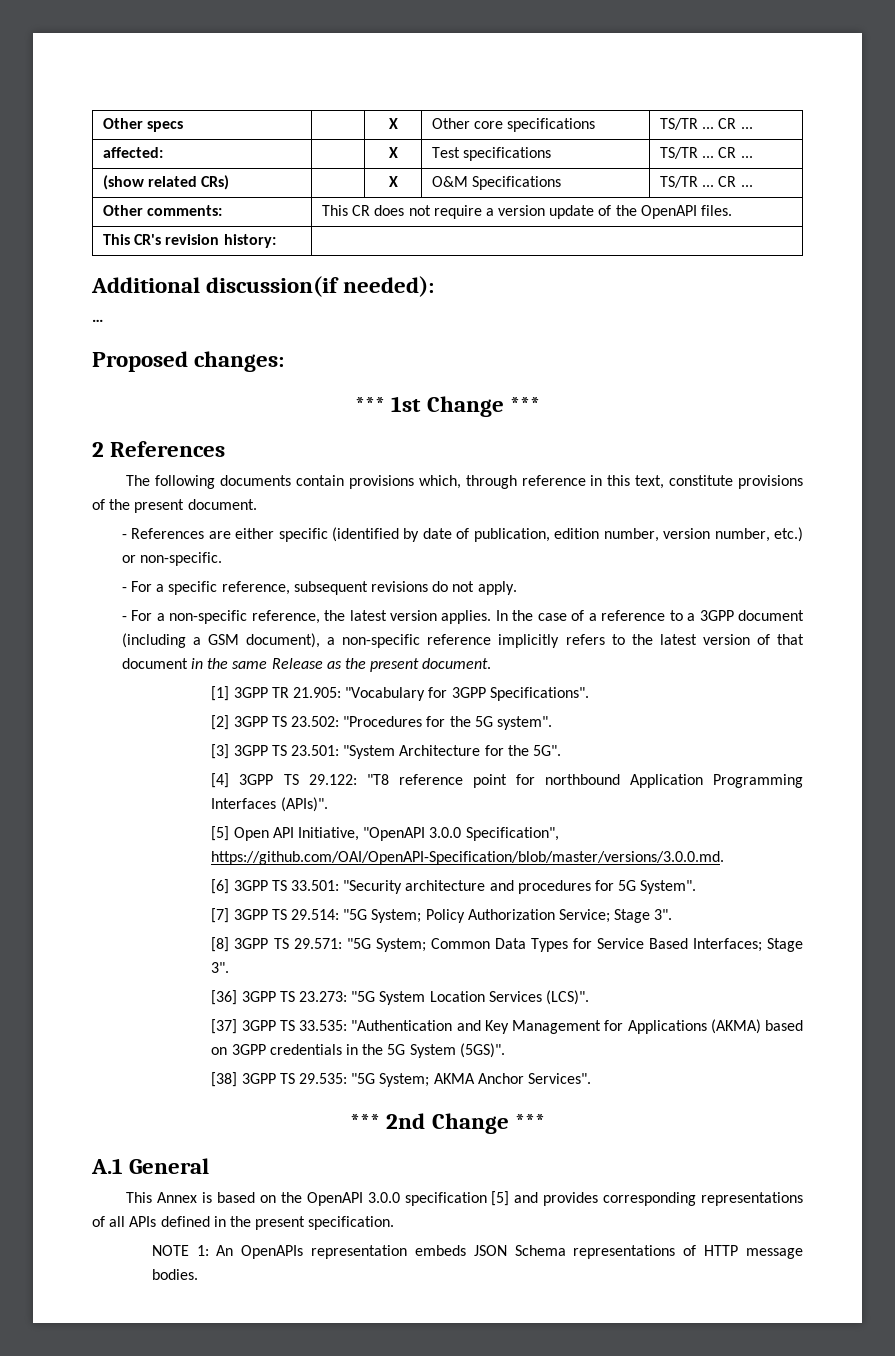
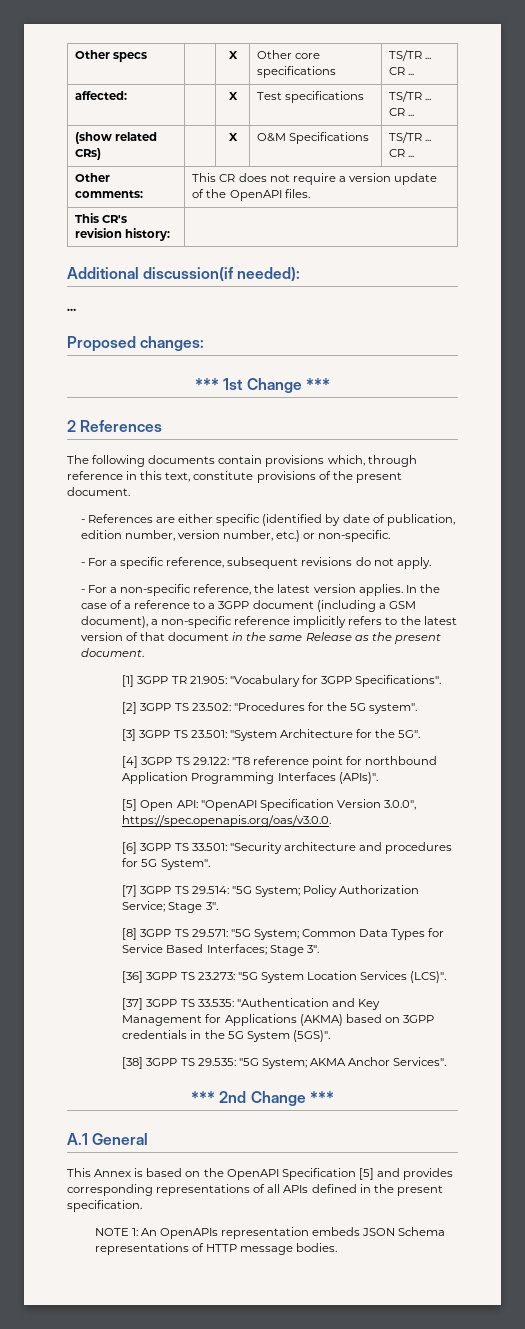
- [5] Open API Initiative, "OpenAPI 3.0.0 Specification", https://github.com/OAI/OpenAPI-Specification/blob/master/versions/3.0.0.md.
+ [5] Open API: "OpenAPI Specification Version 3.0.0", https://spec.openapis.org/oas/v3.0.0.
- This Annex is based on the OpenAPI 3.0.0 specification [5] and provides corresponding representations of all APIs defined in the present specification.
+ This Annex is based on the OpenAPI Specification [5] and provides corresponding representations of all APIs defined in the present specification.

